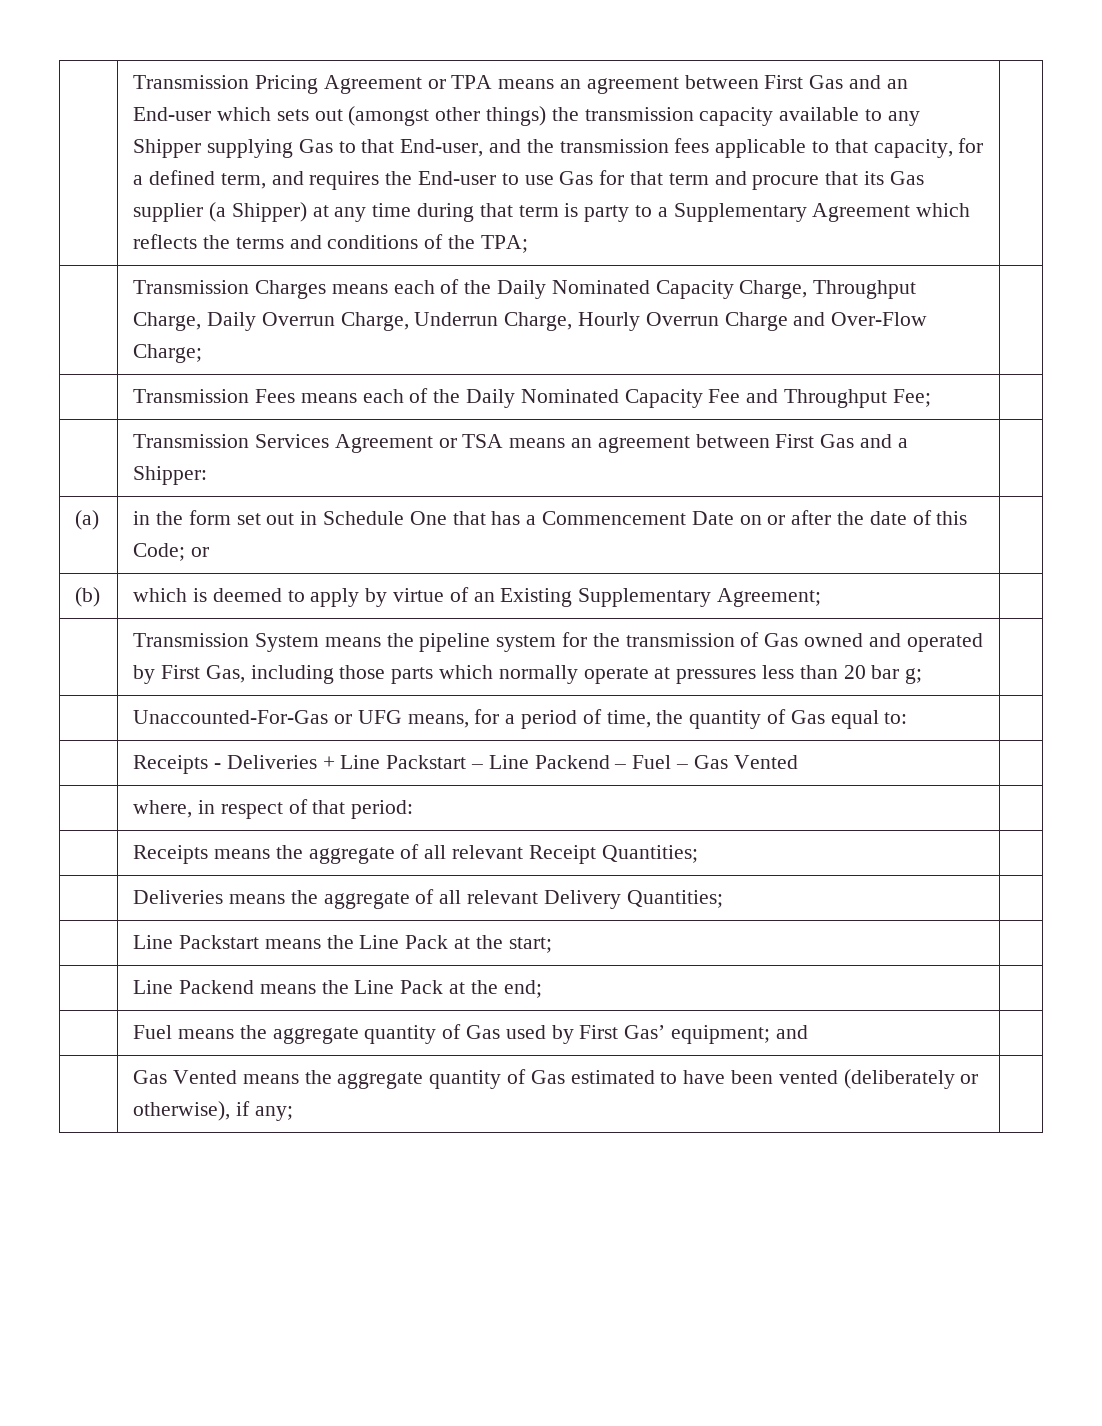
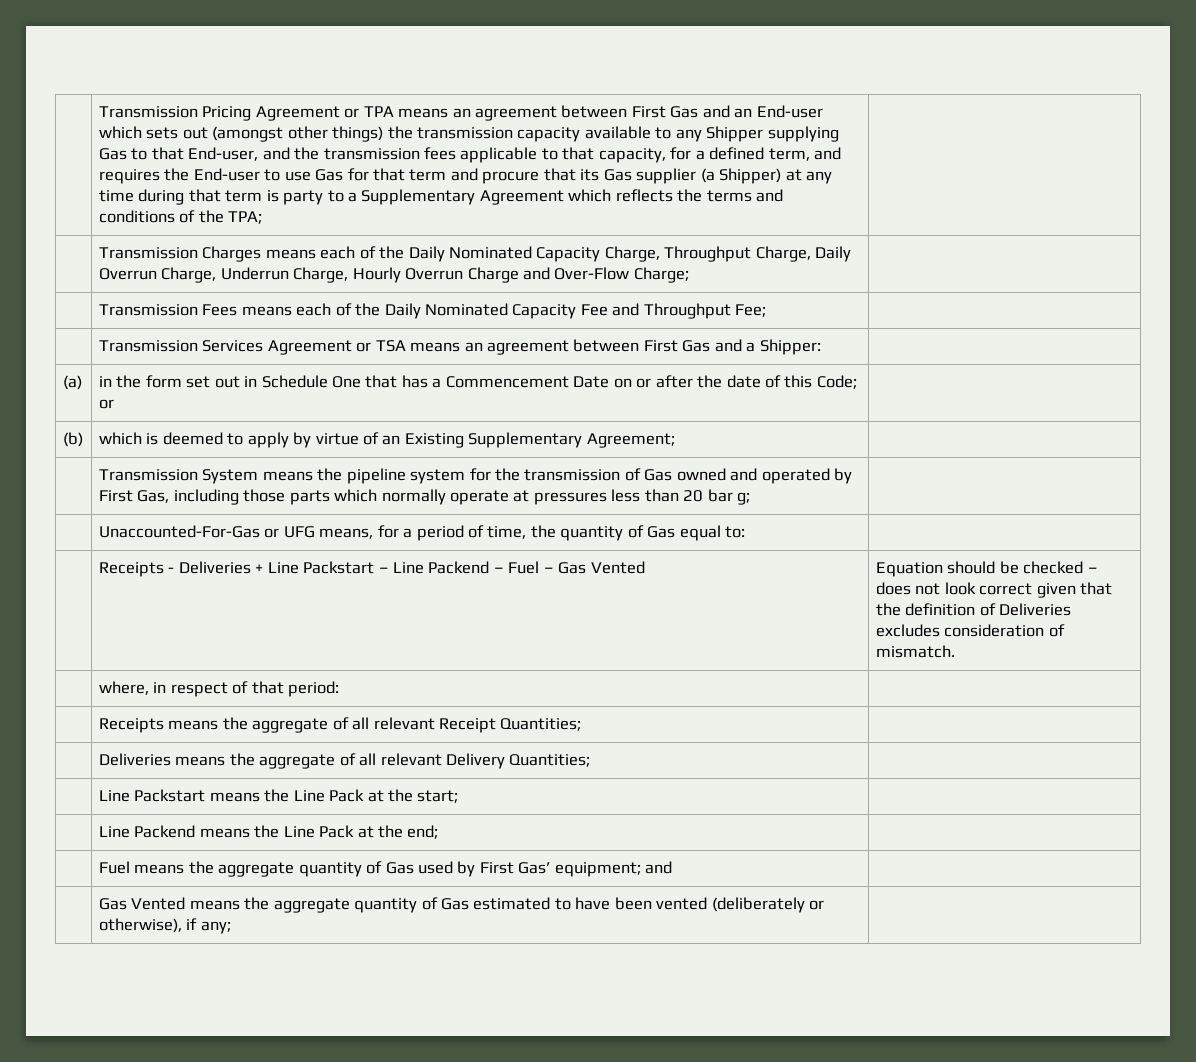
- | Receipts - Deliveries + Line Packstart – Line Packend – Fuel – Gas Vented |
+ | Receipts - Deliveries + Line Packstart – Line Packend – Fuel – Gas Vented | Equation should be checked – does not look correct given that the definition of Deliveries excludes consideration of mismatch.

